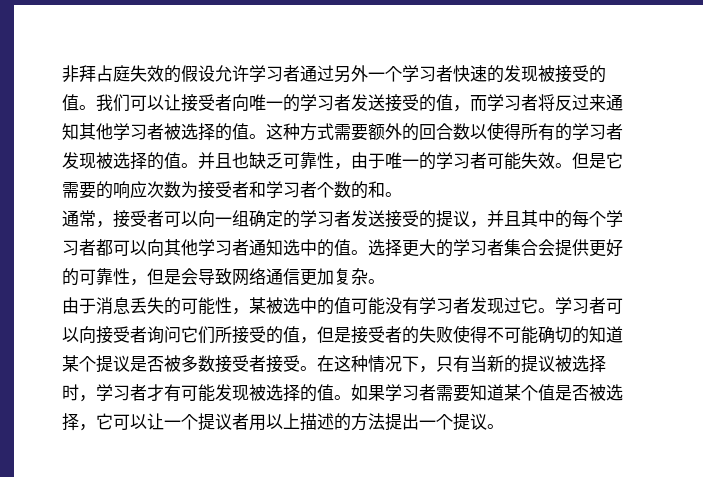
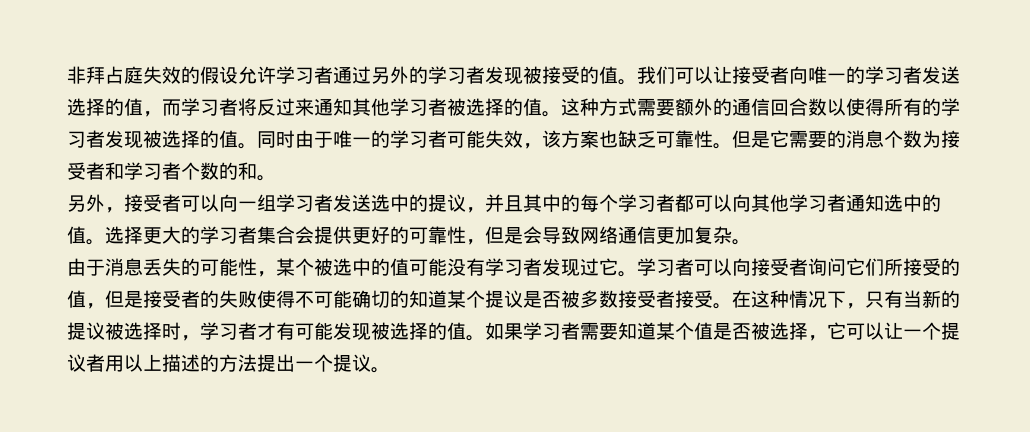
- 非拜占庭失效的假设允许学习者通过另外一个学习者快速的发现被接受的值。
+ 非拜占庭失效的假设允许学习者通过另外的学习者发现被接受的值。
- 我们可以让接受者向唯一的学习者发送接受的值，而学习者将反过来通知其他学习者被选择的值。
+ 我们可以让接受者向唯一的学习者发送选择的值，而学习者将反过来通知其他学习者被选择的值。
- 这种方式需要额外的回合数以使得所有的学习者发现被选择的值。
+ 这种方式需要额外的通信回合数以使得所有的学习者发现被选择的值。
- 并且也缺乏可靠性，由于唯一的学习者可能失效。
+ 同时由于唯一的学习者可能失效，该方案也缺乏可靠性。
- 但是它需要的响应次数为接受者和学习者个数的和。
+ 但是它需要的消息个数为接受者和学习者个数的和。
- 通常，接受者可以向一组确定的学习者发送接受的提议，并且其中的每个学习者都可以向其他学习者通知选中的值。
+ 另外，接受者可以向一组学习者发送选中的提议，并且其中的每个学习者都可以向其他学习者通知选中的值。
- 由于消息丢失的可能性，某被选中的值可能没有学习者发现过它。
+ 由于消息丢失的可能性，某个被选中的值可能没有学习者发现过它。

